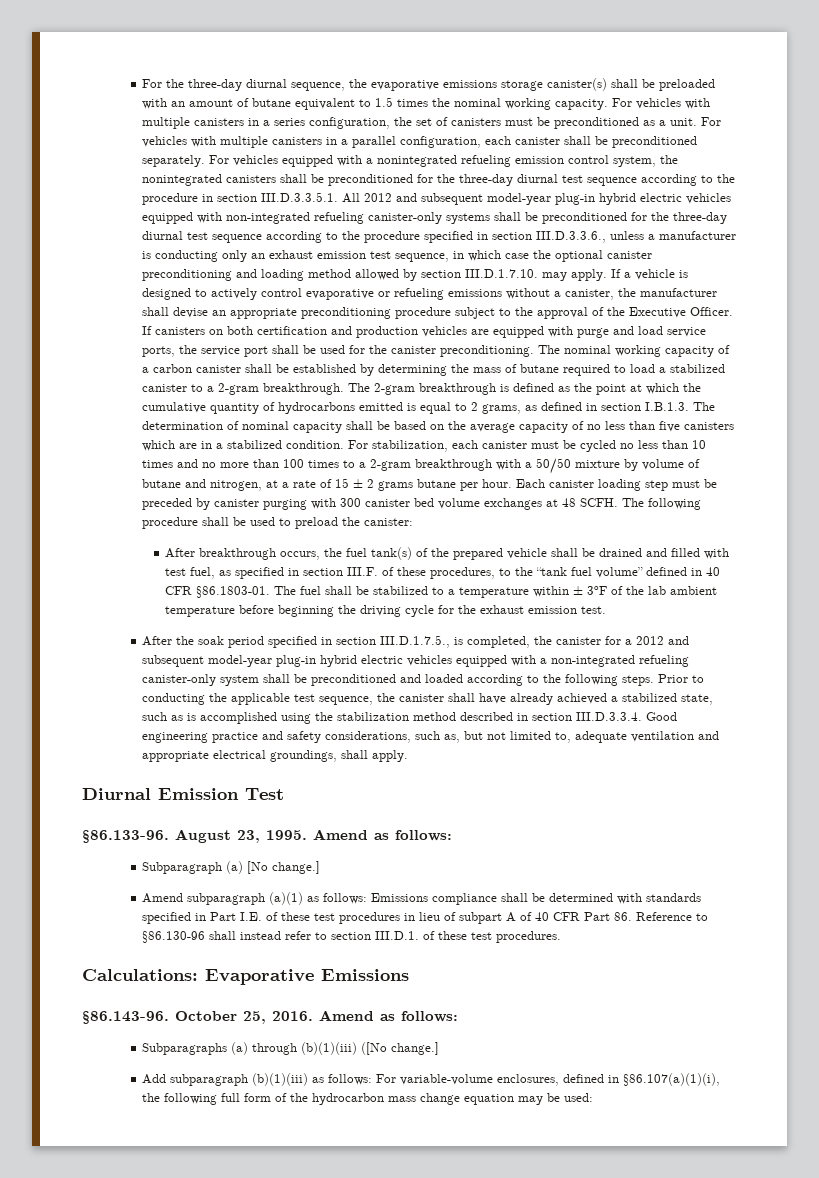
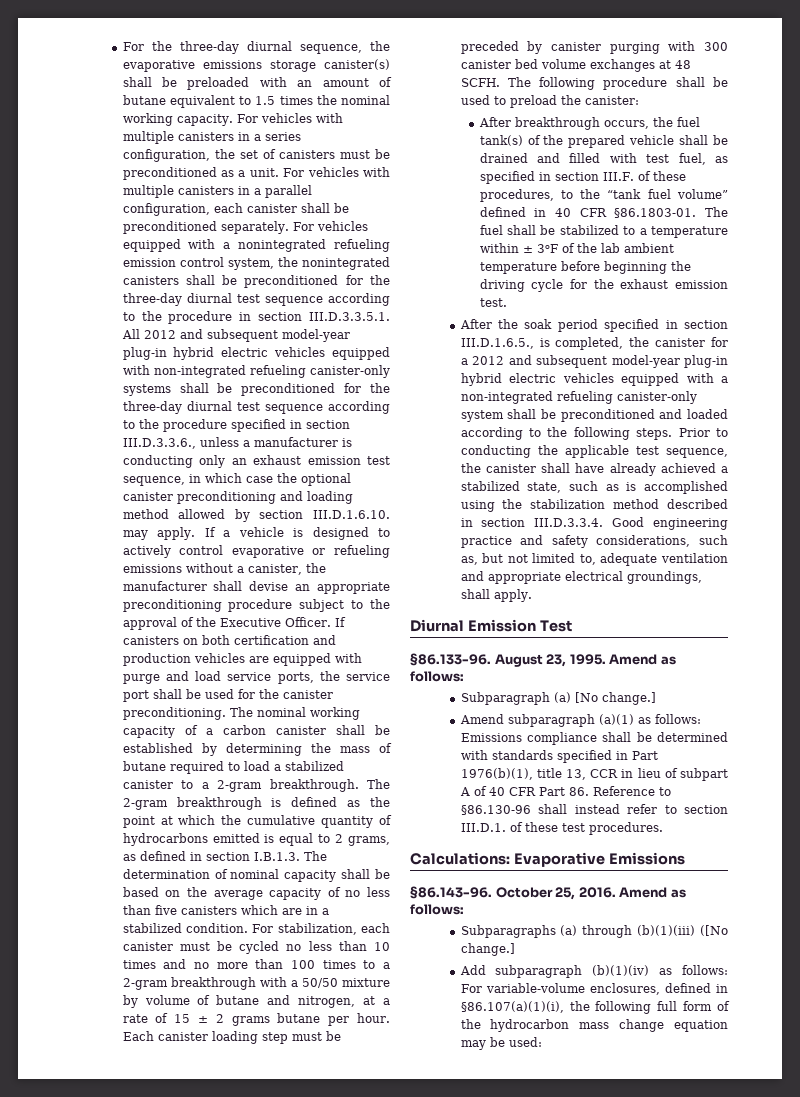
- For vehicles equipped with a nonintegrated refueling emission control system, the nonintegrated canisters shall be preconditioned for the three-day diurnal test sequence according to the procedure in section III.D.3.3.5.1. All 2012 and subsequent model-year plug-in hybrid electric vehicles equipped with non-integrated refueling canister-only systems shall be preconditioned for the three-day diurnal test sequence according to the procedure specified in section III.D.3.3.6., unless a manufacturer is conducting only an exhaust emission test sequence, in which case the optional canister preconditioning and loading method allowed by section III.D.1.7.10. may apply.
+ For vehicles equipped with a nonintegrated refueling emission control system, the nonintegrated canisters shall be preconditioned for the three-day diurnal test sequence according to the procedure in section III.D.3.3.5.1. All 2012 and subsequent model-year plug-in hybrid electric vehicles equipped with non-integrated refueling canister-only systems shall be preconditioned for the three-day diurnal test sequence according to the procedure specified in section III.D.3.3.6., unless a manufacturer is conducting only an exhaust emission test sequence, in which case the optional canister preconditioning and loading method allowed by section III.D.1.6.10. may apply.
- After the soak period specified in section III.D.1.7.5., is completed, the canister for a 2012 and subsequent model-year plug-in hybrid electric vehicles equipped with a non-integrated refueling canister-only system shall be preconditioned and loaded according to the following steps.
+ After the soak period specified in section III.D.1.6.5., is completed, the canister for a 2012 and subsequent model-year plug-in hybrid electric vehicles equipped with a non-integrated refueling canister-only system shall be preconditioned and loaded according to the following steps.
- Amend subparagraph (a)(1) as follows: Emissions compliance shall be determined with standards specified in Part I.E. of these test procedures in lieu of subpart A of 40 CFR Part 86. Reference to §86.130-96 shall instead refer to section III.D.1. of these test procedures.
+ Amend subparagraph (a)(1) as follows: Emissions compliance shall be determined with standards specified in Part 1976(b)(1), title 13, CCR in lieu of subpart A of 40 CFR Part 86. Reference to §86.130-96 shall instead refer to section III.D.1. of these test procedures.
- Add subparagraph (b)(1)(iii) as follows: For variable-volume enclosures, defined in §86.107(a)(1)(i), the following full form of the hydrocarbon mass change equation may be used:
+ Add subparagraph (b)(1)(iv) as follows: For variable-volume enclosures, defined in §86.107(a)(1)(i), the following full form of the hydrocarbon mass change equation may be used:

